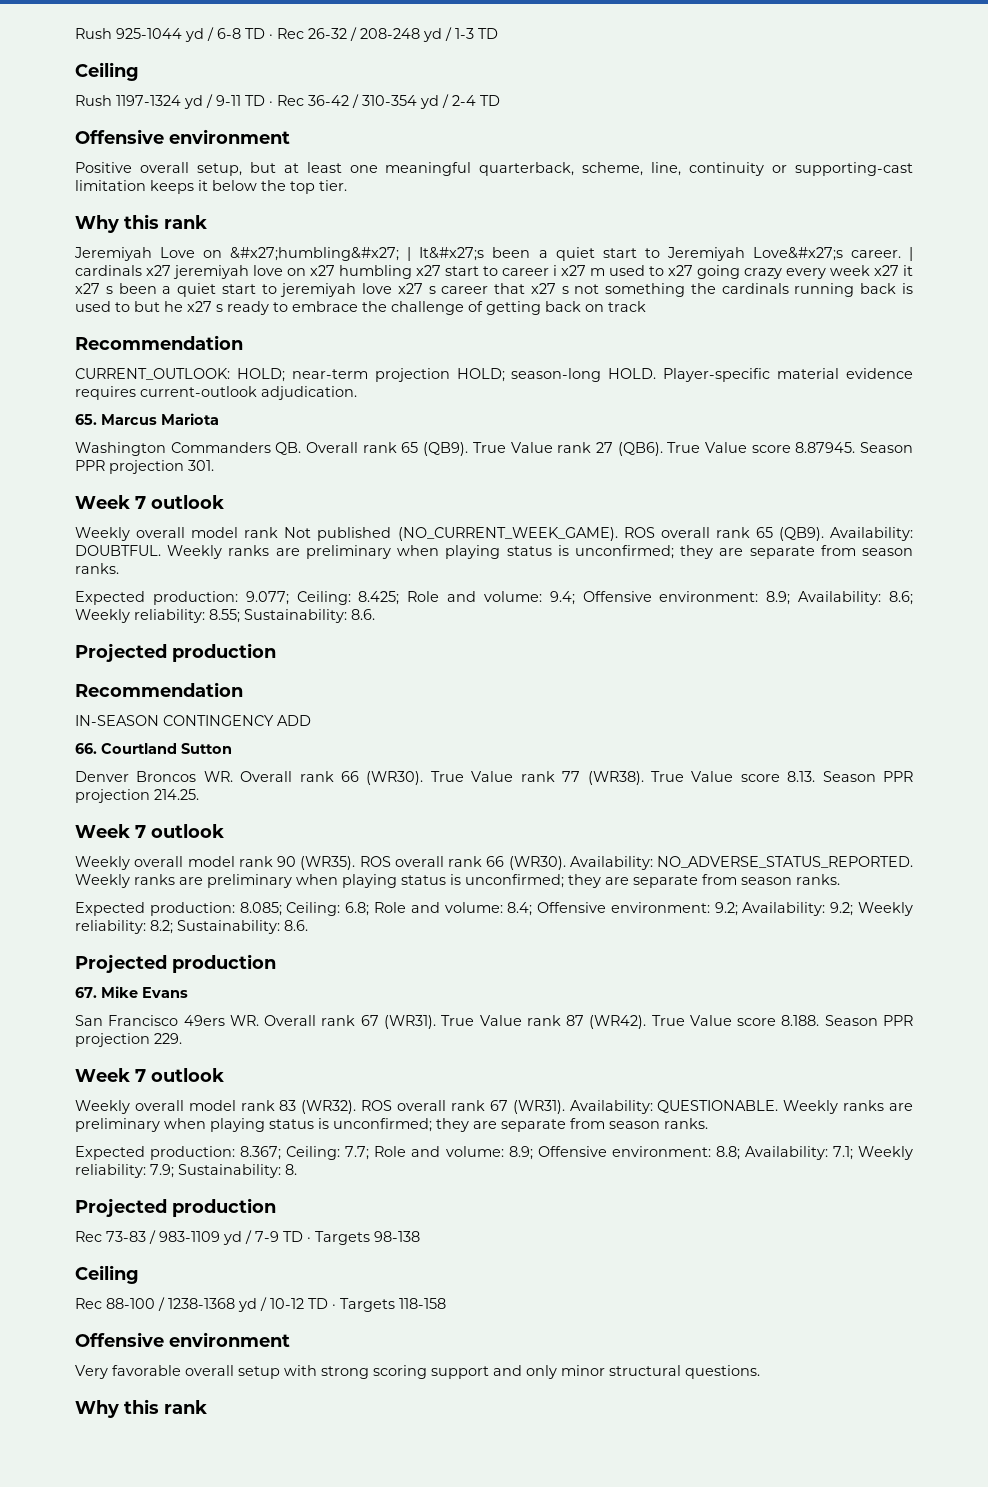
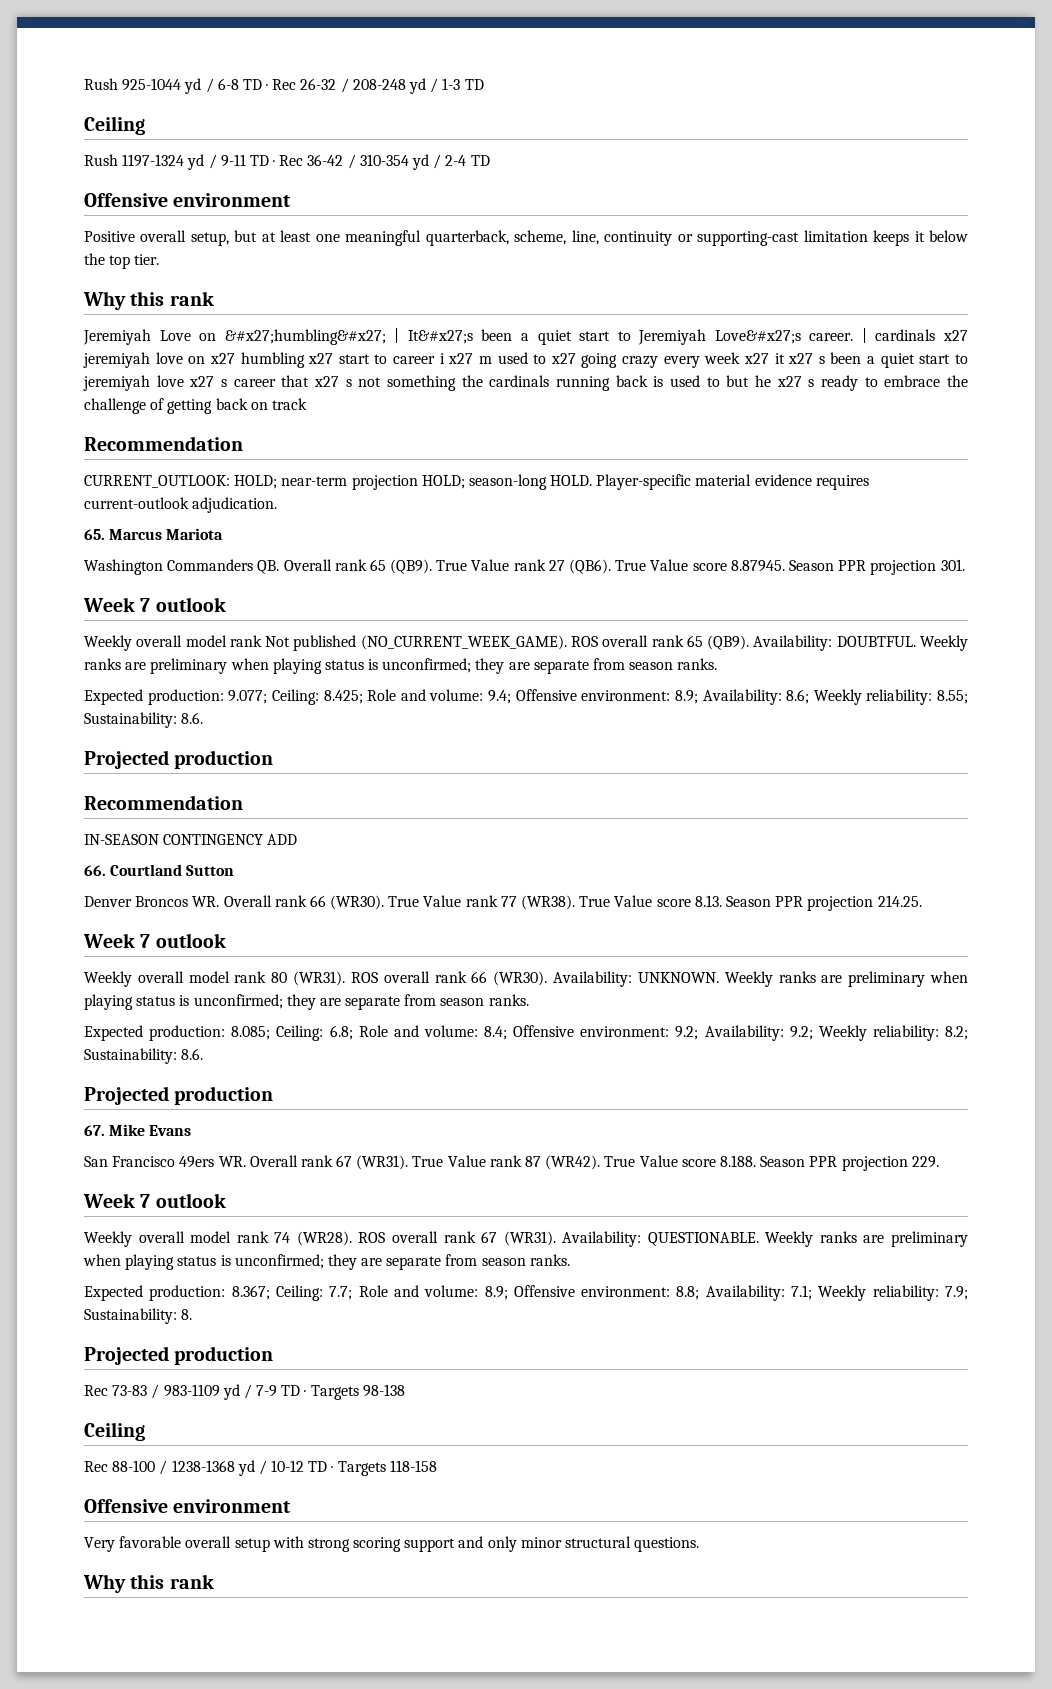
- Weekly overall model rank 90 (WR35).
+ Weekly overall model rank 80 (WR31).
- Availability: NO_ADVERSE_STATUS_REPORTED.
+ Availability: UNKNOWN.
- Weekly overall model rank 83 (WR32).
+ Weekly overall model rank 74 (WR28).

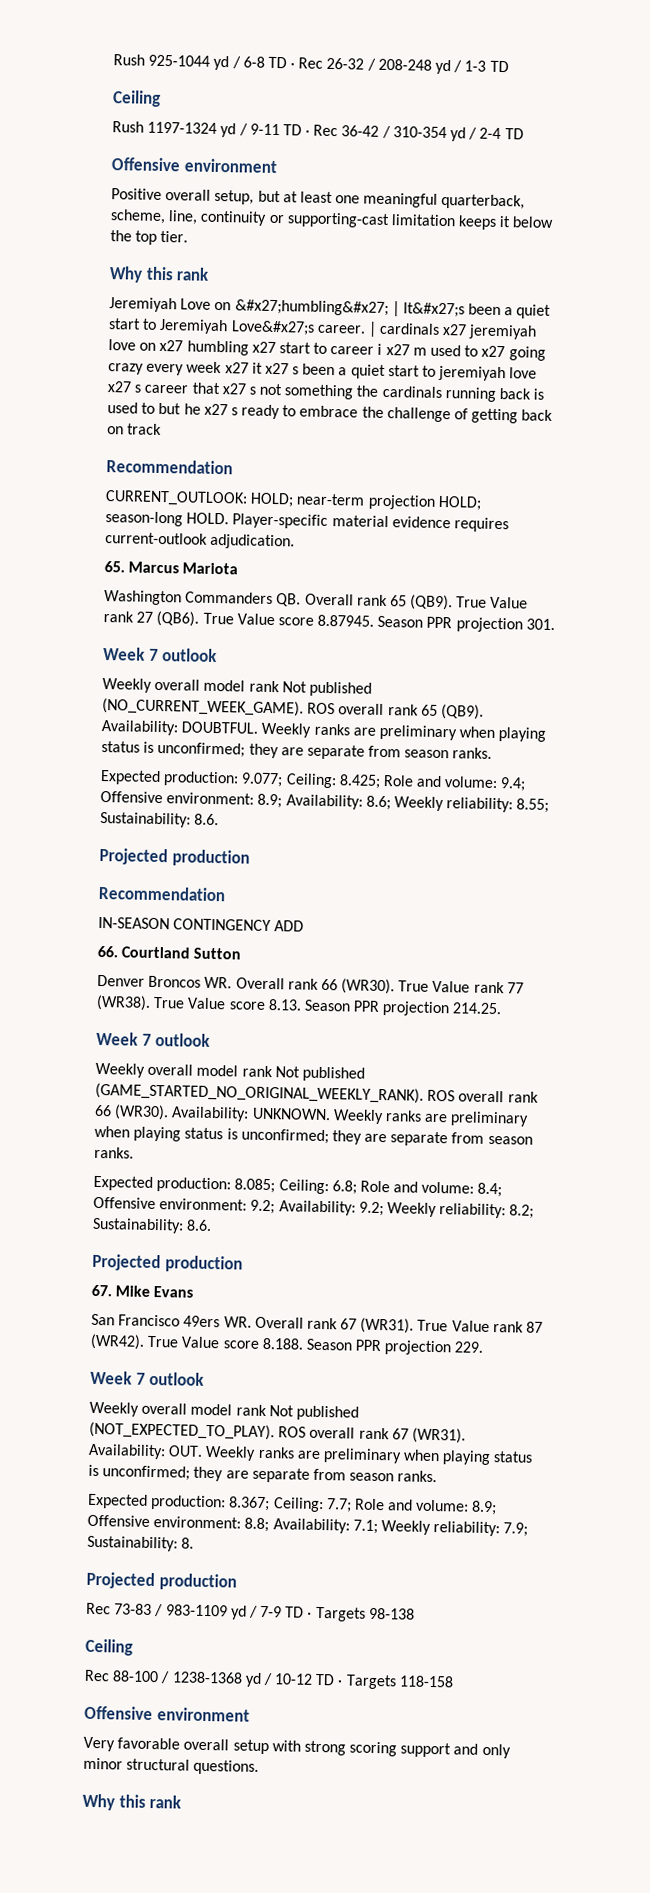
- Weekly overall model rank 80 (WR31).
+ Weekly overall model rank Not published (GAME_STARTED_NO_ORIGINAL_WEEKLY_RANK).
- Weekly overall model rank 74 (WR28).
+ Weekly overall model rank Not published (NOT_EXPECTED_TO_PLAY).
- Availability: QUESTIONABLE. Weekly ranks are preliminary when playing status is unconfirmed; they are separate from season ranks.
+ Availability: OUT. Weekly ranks are preliminary when playing status is unconfirmed; they are separate from season ranks.

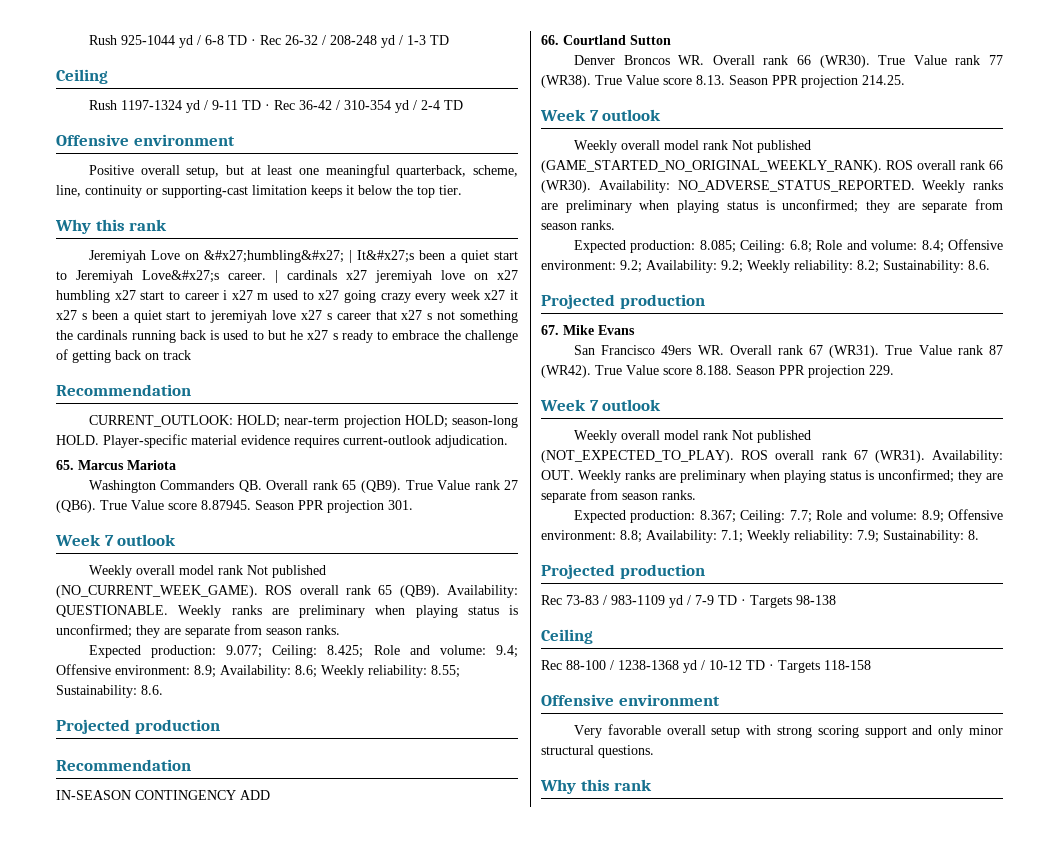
- Availability: DOUBTFUL.
+ Availability: QUESTIONABLE.
- Availability: UNKNOWN.
+ Availability: NO_ADVERSE_STATUS_REPORTED.

